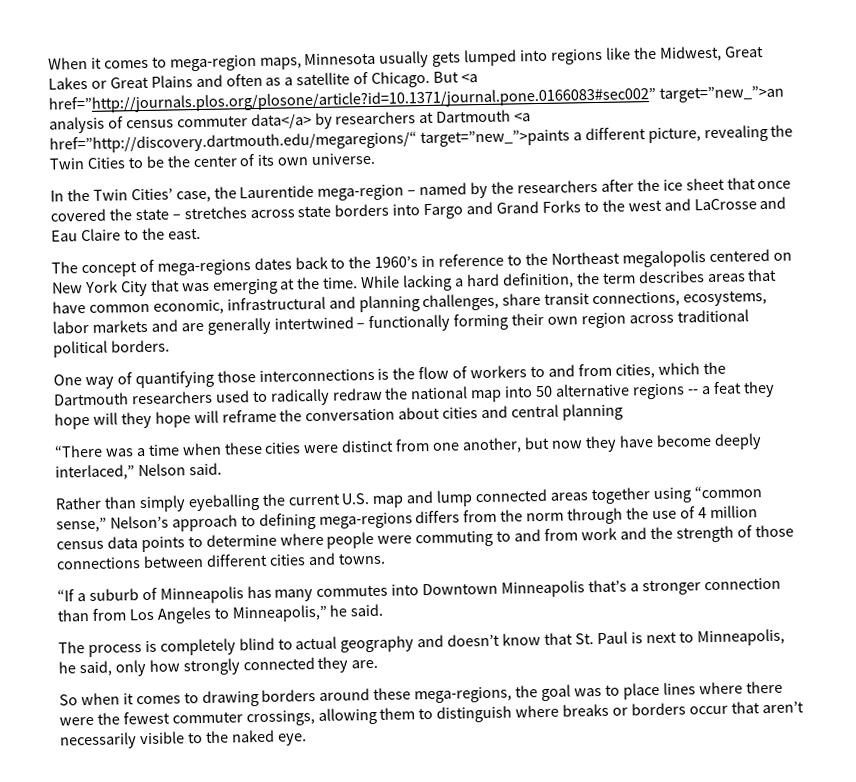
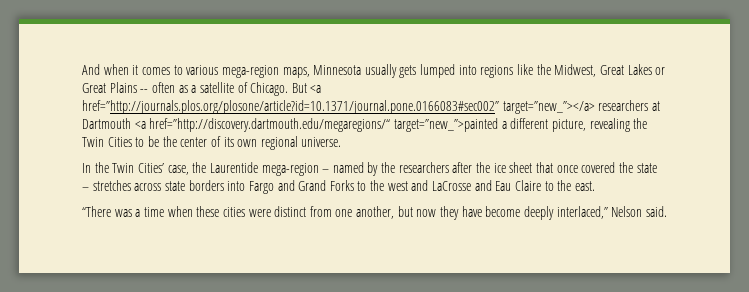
- When it comes to mega-region maps, Minnesota usually gets lumped into regions like the Midwest, Great Lakes or Great Plains and often as a satellite of Chicago.
+ And when it comes to various mega-region maps, Minnesota usually gets lumped into regions like the Midwest, Great Lakes or Great Plains -- often as a satellite of Chicago.
- But <a href=”http://journals.plos.org/plosone/article?id=10.1371/journal.pone.0166083#sec002” target=”new_”>an analysis of census commuter data</a> by researchers at Dartmouth <a href=”http://discovery.dartmouth.edu/megaregions/“ target=”new_”>paints a different picture, revealing the Twin Cities to be the center of its own universe.
+ But <a href=”http://journals.plos.org/plosone/article?id=10.1371/journal.pone.0166083#sec002” target=”new_”></a> researchers at Dartmouth <a href=”http://discovery.dartmouth.edu/megaregions/“ target=”new_”>painted a different picture, revealing the Twin Cities to be the center of its own regional universe.
- The concept of mega-regions dates back to the 1960’s in reference to the Northeast megalopolis centered on New York City that was emerging at the time. While lacking a hard definition, the term describes areas that have common economic, infrastructural and planning challenges, share transit connections, ecosystems, labor markets and are generally intertwined – functionally forming their own region across traditional political borders.
- One way of quantifying those interconnections is the flow of workers to and from cities, which the Dartmouth researchers used to radically redraw the national map into 50 alternative regions -- a feat they hope will they hope will reframe the conversation about cities and central planning
- Rather than simply eyeballing the current U.S. map and lump connected areas together using “common sense,” Nelson’s approach to defining mega-regions differs from the norm through the use of 4 million census data points to determine where people were commuting to and from work and the strength of those connections between different cities and towns.
- “If a suburb of Minneapolis has many commutes into Downtown Minneapolis that’s a stronger connection than from Los Angeles to Minneapolis,” he said.
- The process is completely blind to actual geography and doesn’t know that St. Paul is next to Minneapolis, he said, only how strongly connected they are.
- So when it comes to drawing borders around these mega-regions, the goal was to place lines where there were the fewest commuter crossings, allowing them to distinguish where breaks or borders occur that aren’t necessarily visible to the naked eye.

